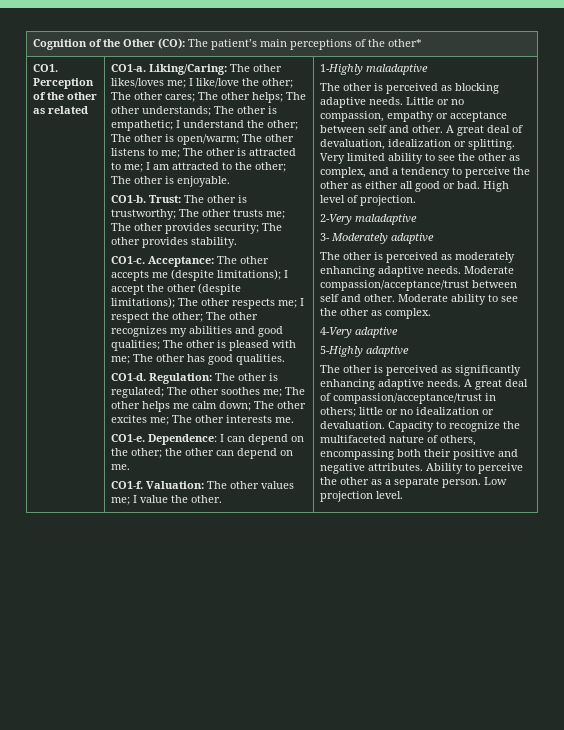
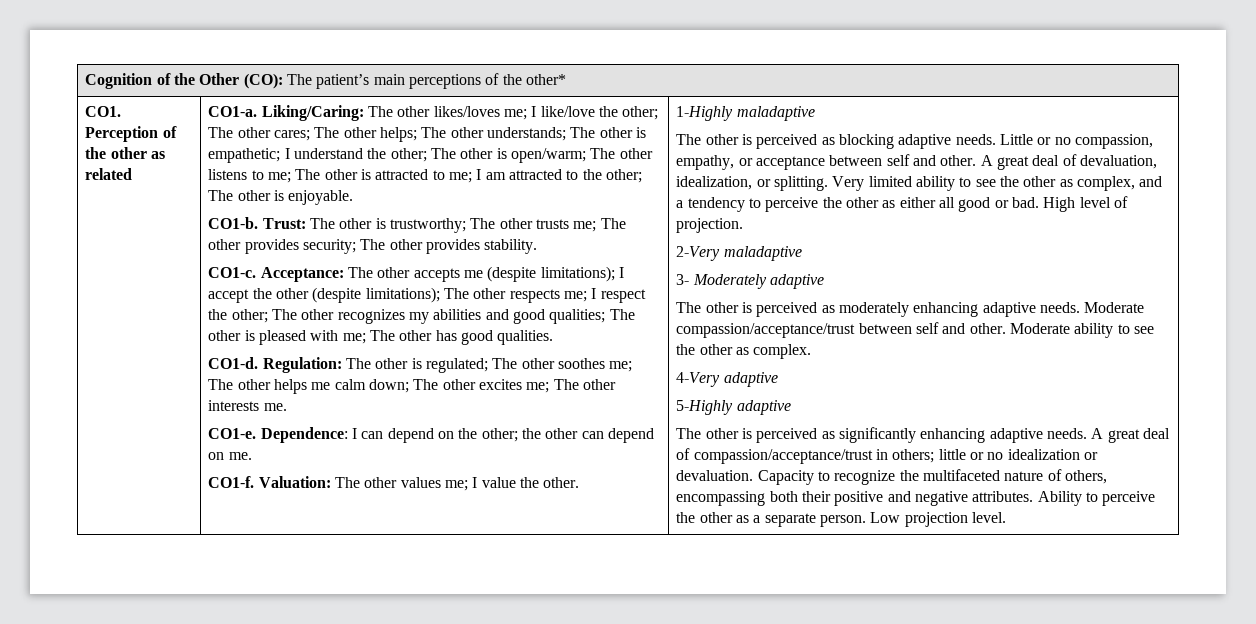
- Little or no compassion, empathy or acceptance between self and other.
+ Little or no compassion, empathy, or acceptance between self and other.
- A great deal of devaluation, idealization or splitting.
+ A great deal of devaluation, idealization, or splitting.

